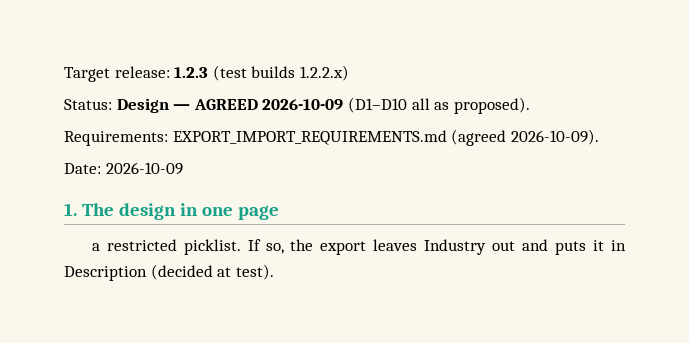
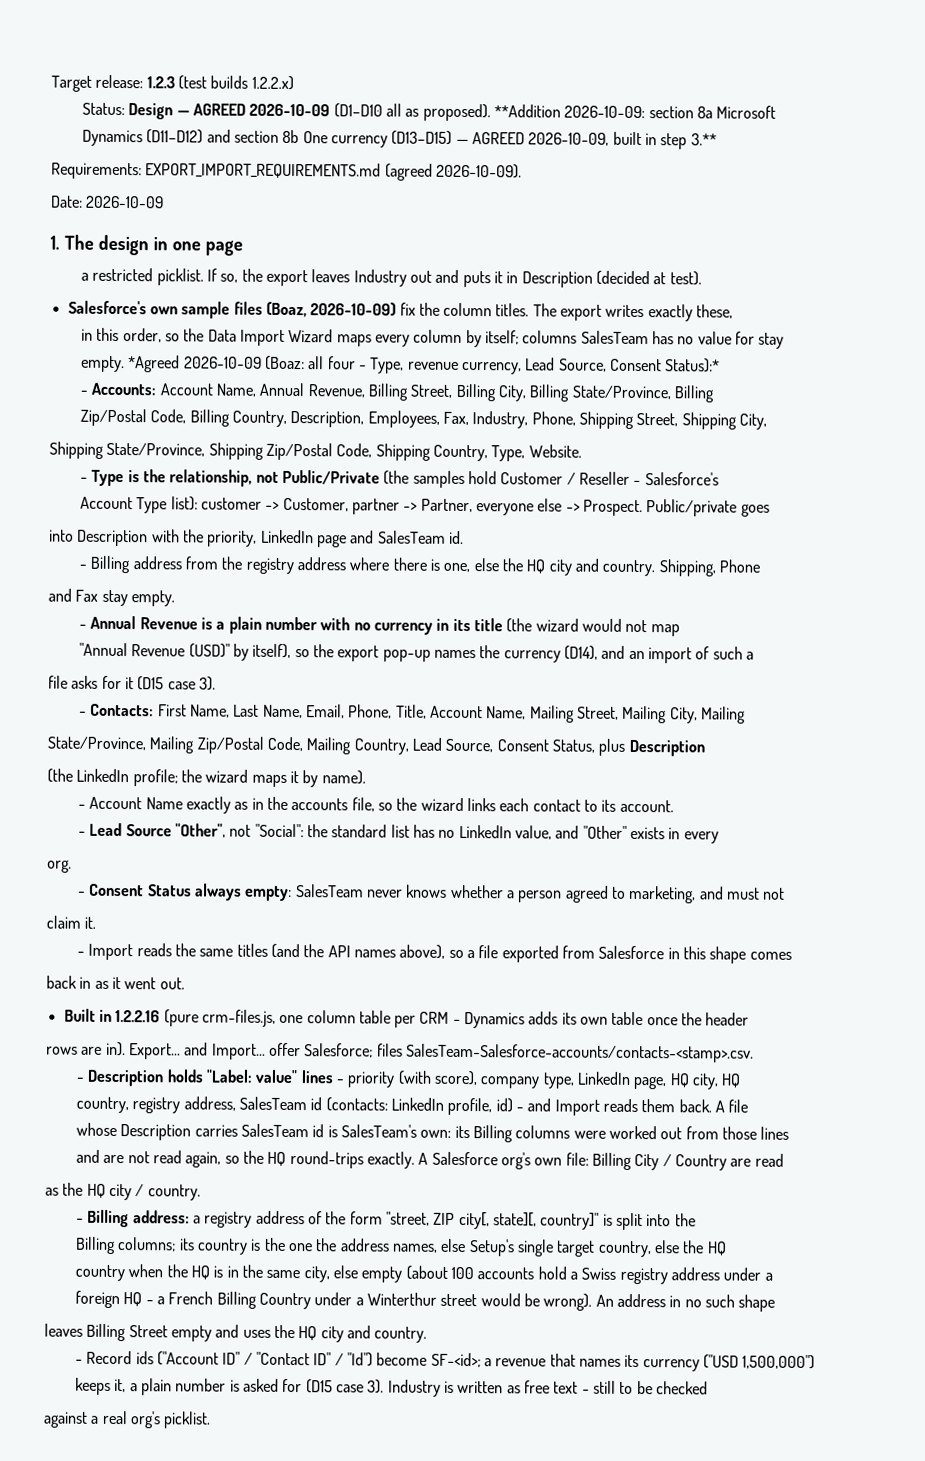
+ **Addition 2026-10-09: section 8a Microsoft
+ Dynamics (D11–D12) and section 8b One currency (D13–D15) — AGREED 2026-10-09, built in step 3.**
+ Salesforce's own sample files (Boaz, 2026-10-09) fix the column titles. The export writes exactly these,
+ in this order, so the Data Import Wizard maps every column by itself; columns SalesTeam has no value for stay
+ empty. *Agreed 2026-10-09 (Boaz: all four - Type, revenue currency, Lead Source, Consent Status):*
+ - Accounts: Account Name, Annual Revenue, Billing Street, Billing City, Billing State/Province, Billing
+ Zip/Postal Code, Billing Country, Description, Employees, Fax, Industry, Phone, Shipping Street, Shipping City,
+ Shipping State/Province, Shipping Zip/Postal Code, Shipping Country, Type, Website.
+ - Type is the relationship, not Public/Private (the samples hold Customer / Reseller - Salesforce's
+ Account Type list): customer -> Customer, partner -> Partner, everyone else -> Prospect. Public/private goes
+ into Description with the priority, LinkedIn page and SalesTeam id.
+ - Billing address from the registry address where there is one, else the HQ city and country. Shipping, Phone
+ and Fax stay empty.
+ - Annual Revenue is a plain number with no currency in its title (the wizard would not map
+ "Annual Revenue (USD)" by itself), so the export pop-up names the currency (D14), and an import of such a
+ file asks for it (D15 case 3).
+ - Contacts: First Name, Last Name, Email, Phone, Title, Account Name, Mailing Street, Mailing City, Mailing
+ State/Province, Mailing Zip/Postal Code, Mailing Country, Lead Source, Consent Status, plus Description
+ (the LinkedIn profile; the wizard maps it by name).
+ - Account Name exactly as in the accounts file, so the wizard links each contact to its account.
+ - Lead Source "Other", not "Social": the standard list has no LinkedIn value, and "Other" exists in every
+ org.
+ - Consent Status always empty: SalesTeam never knows whether a person agreed to marketing, and must not
+ claim it.
+ - Import reads the same titles (and the API names above), so a file exported from Salesforce in this shape comes
+ back in as it went out.
+ Built in 1.2.2.16 (pure crm-files.js, one column table per CRM - Dynamics adds its own table once the header
+ rows are in). Export… and Import… offer Salesforce; files SalesTeam-Salesforce-accounts/contacts-<stamp>.csv.
+ - Description holds "Label: value" lines - priority (with score), company type, LinkedIn page, HQ city, HQ
+ country, registry address, SalesTeam id (contacts: LinkedIn profile, id) - and Import reads them back. A file
+ whose Description carries SalesTeam id is SalesTeam's own: its Billing columns were worked out from those lines
+ and are not read again, so the HQ round-trips exactly. A Salesforce org's own file: Billing City / Country are read
+ as the HQ city / country.
+ - Billing address: a registry address of the form "street, ZIP city[, state][, country]" is split into the
+ Billing columns; its country is the one the address names, else Setup's single target country, else the HQ
+ country when the HQ is in the same city, else empty (about 100 accounts hold a Swiss registry address under a
+ foreign HQ - a French Billing Country under a Winterthur street would be wrong). An address in no such shape
+ leaves Billing Street empty and uses the HQ city and country.
+ - Record ids ("Account ID" / "Contact ID" / "Id") become SF-<id>; a revenue that names its currency ("USD 1,500,000")
+ keeps it, a plain number is asked for (D15 case 3). Industry is written as free text - still to be checked
+ against a real org's picklist.

